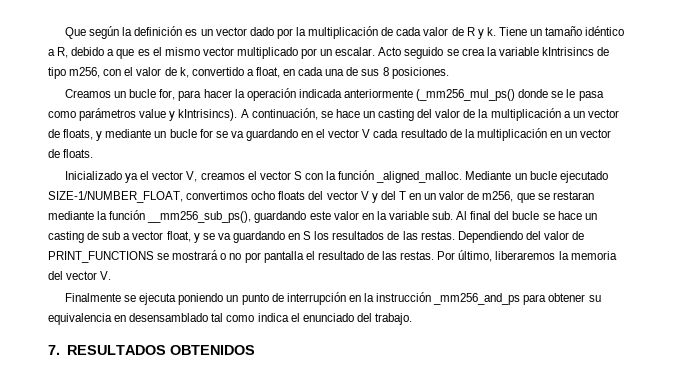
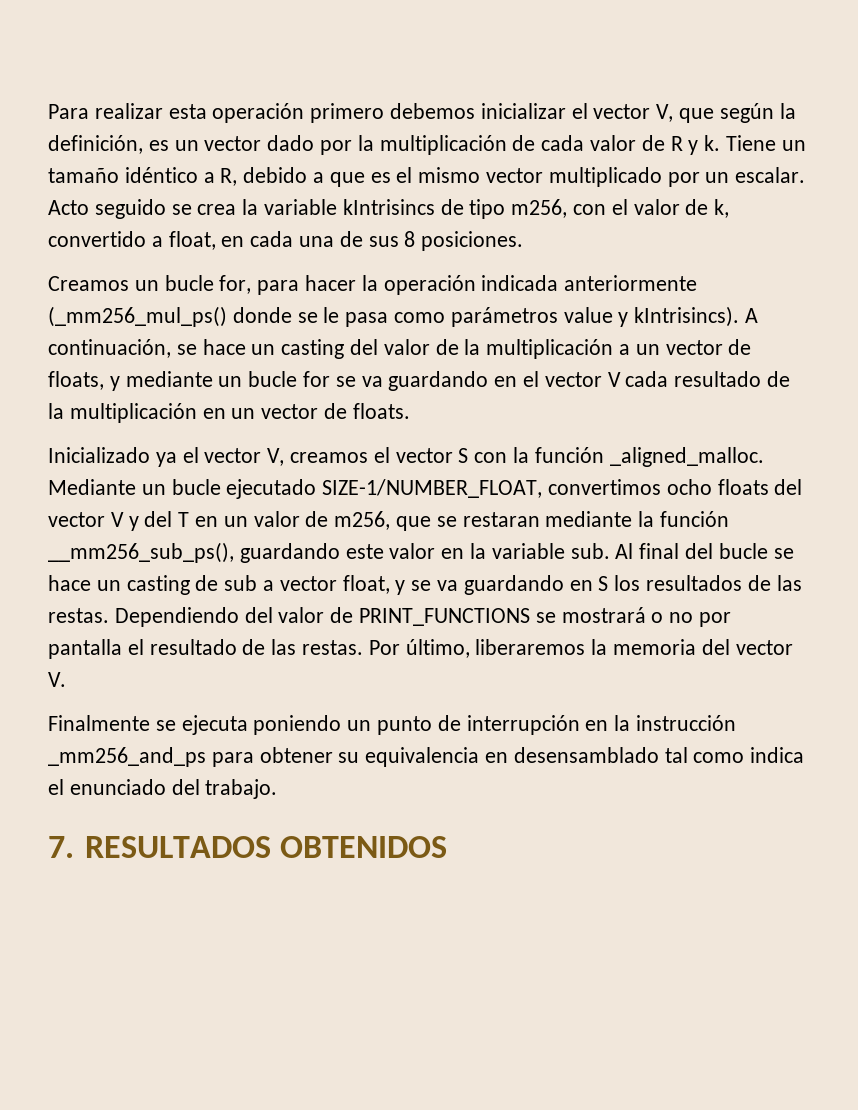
- Que según la definición es un vector dado por la multiplicación de cada valor de R y k.
+ Para realizar esta operación primero debemos inicializar el vector V, que según la definición, es un vector dado por la multiplicación de cada valor de R y k.

